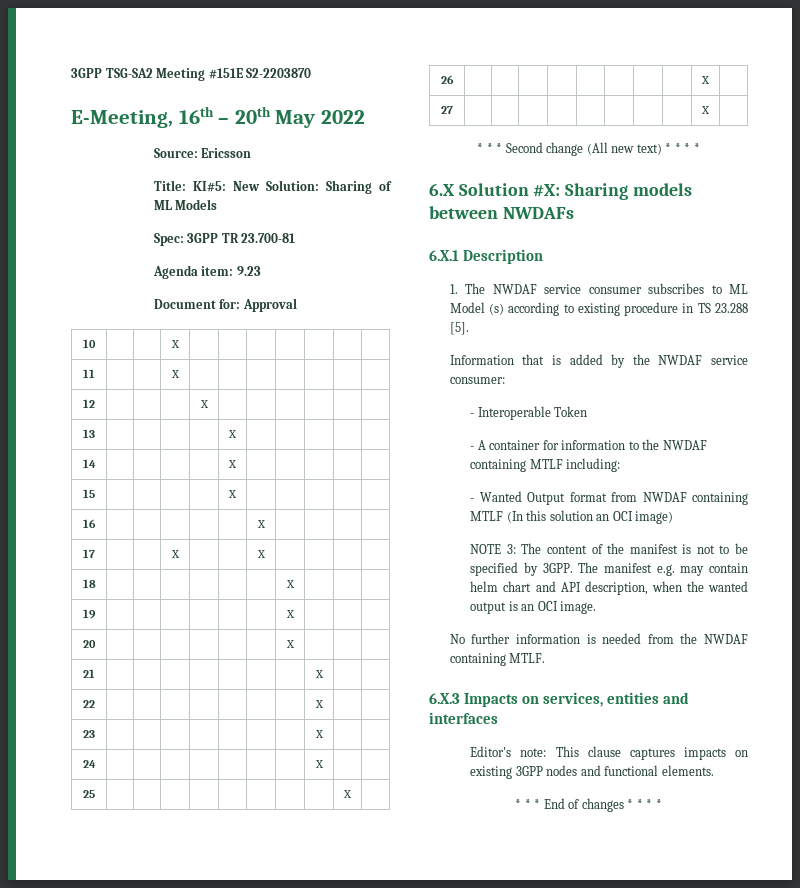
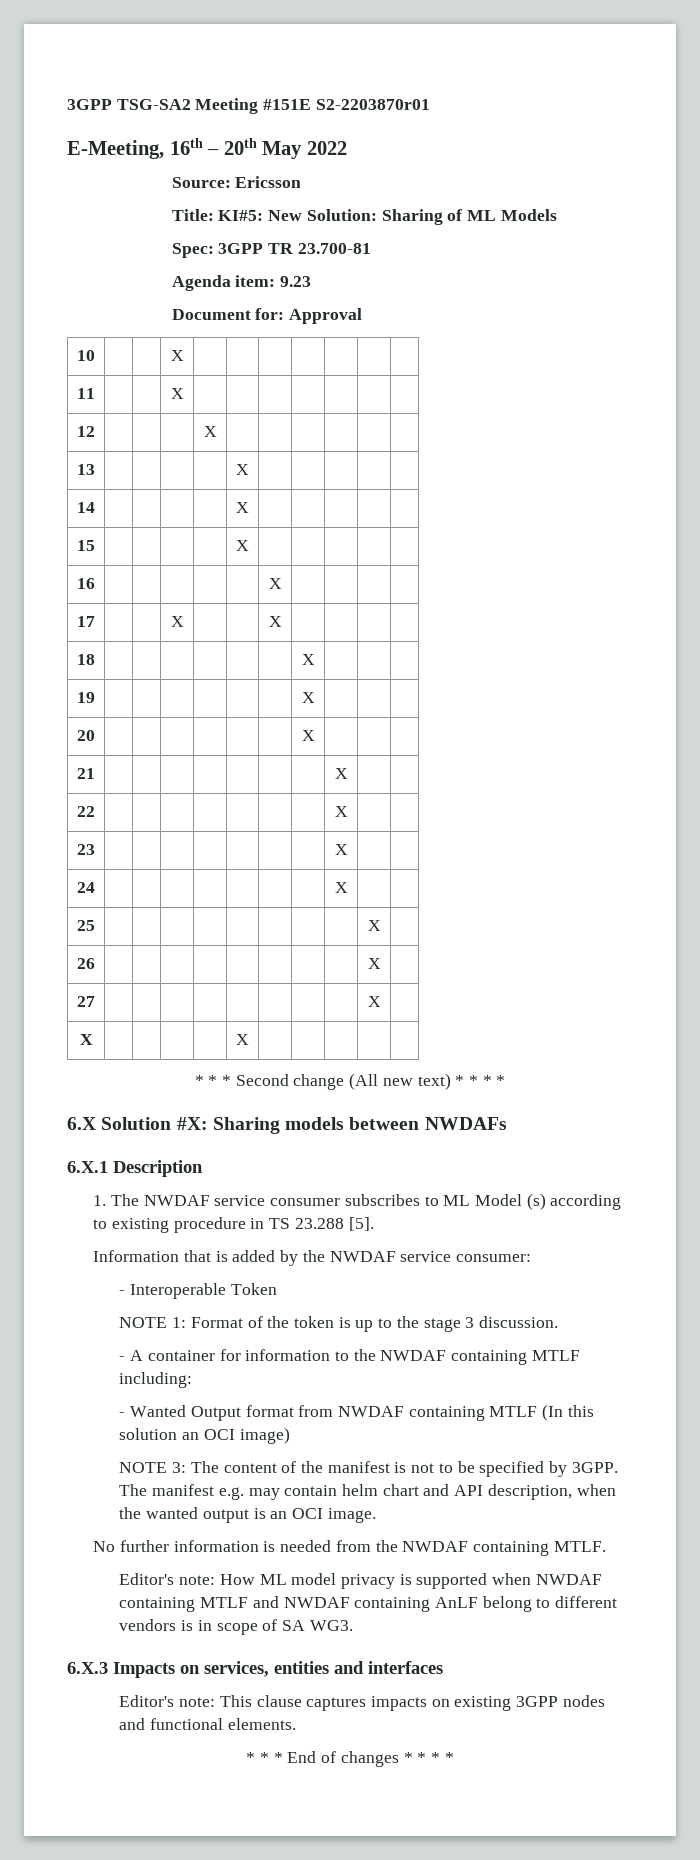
- 3GPP TSG-SA2 Meeting #151E S2-2203870
+ 3GPP TSG-SA2 Meeting #151E S2-2203870r01
+ X | | | | | X | | | | |
+ NOTE 1: Format of the token is up to the stage 3 discussion.
+ Editor's note: How ML model privacy is supported when NWDAF containing MTLF and NWDAF containing AnLF belong to different vendors is in scope of SA WG3.

